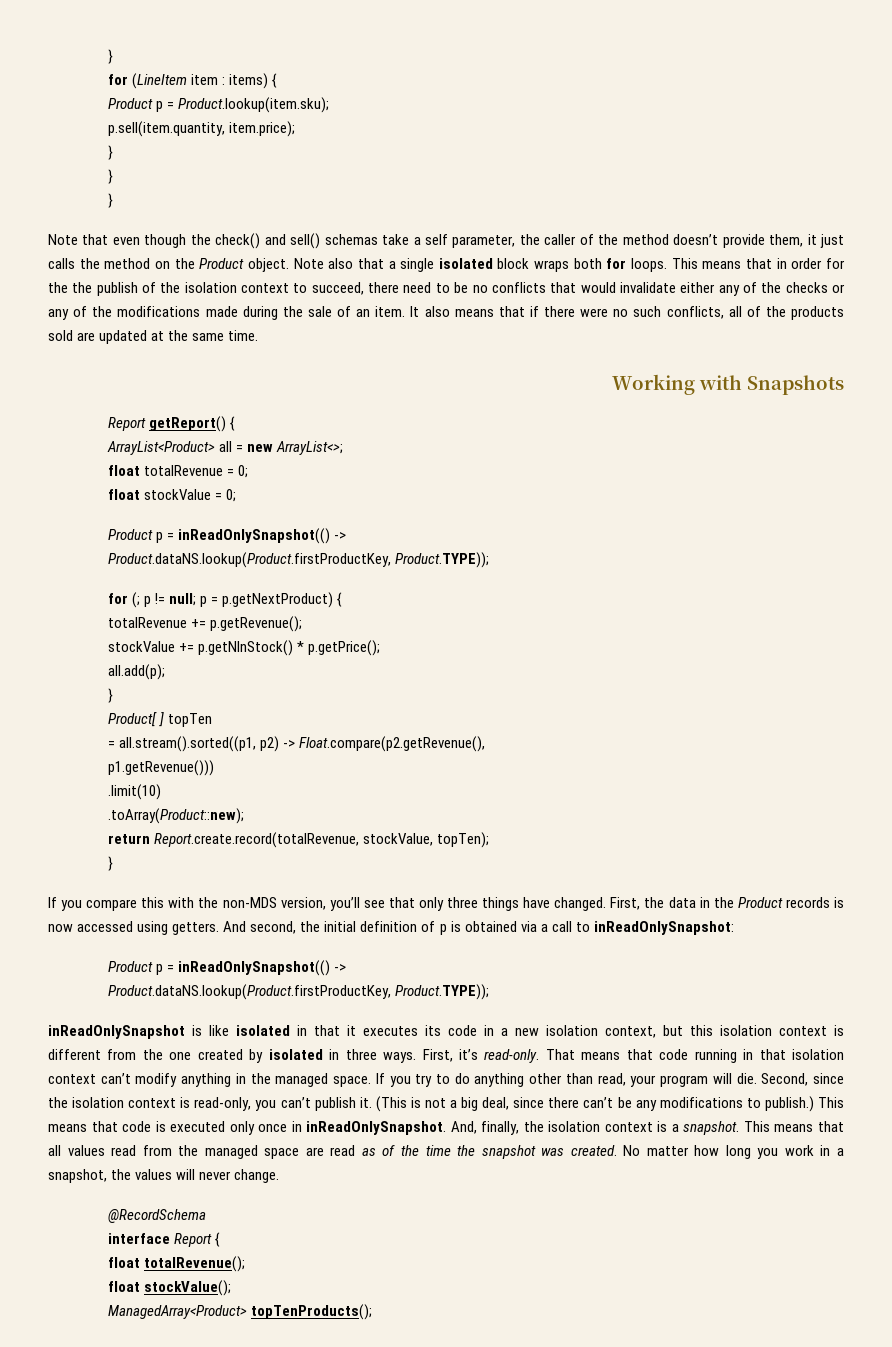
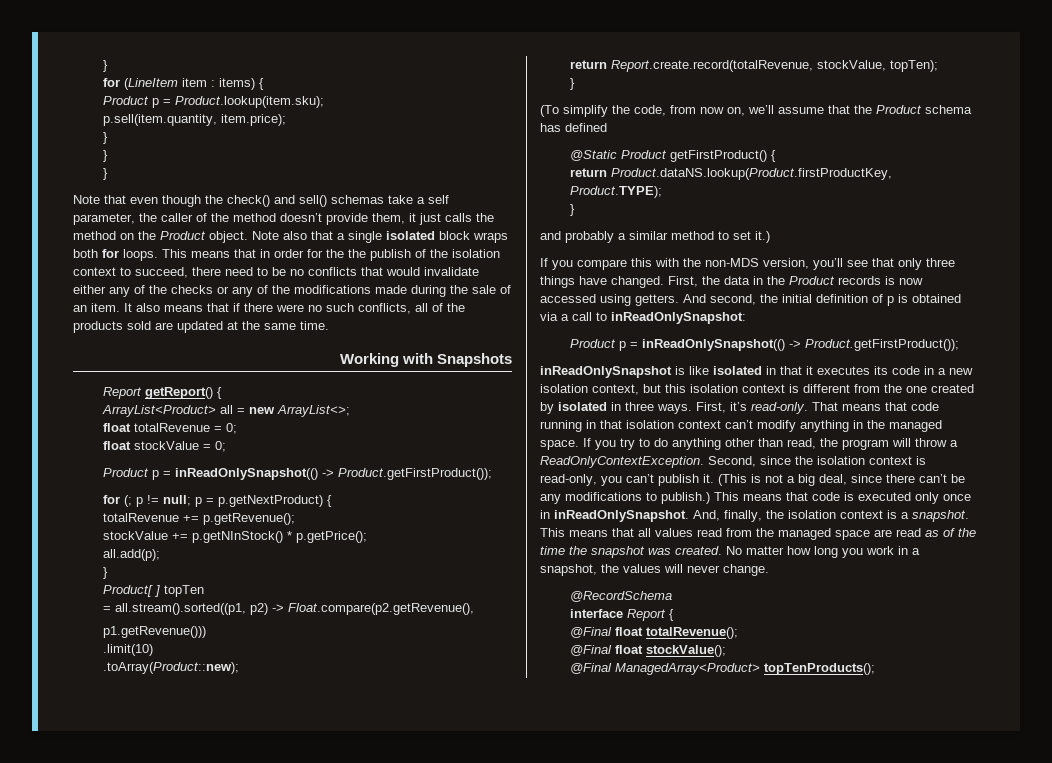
  float stockValue = 0;
- Product p = inReadOnlySnapshot(() ->
- Product.dataNS.lookup(Product.firstProductKey, Product.TYPE));
+ Product p = inReadOnlySnapshot(() -> Product.getFirstProduct());
+ (To simplify the code, from now on, we’ll assume that the Product schema has defined
+ @Static Product getFirstProduct() {
+ return Product.dataNS.lookup(Product.firstProductKey, Product.TYPE);
+ }
+ and probably a similar method to set it.)
  And second, the initial definition of p is obtained via a call to inReadOnlySnapshot:
- Product p = inReadOnlySnapshot(() ->
- Product.dataNS.lookup(Product.firstProductKey, Product.TYPE));
+ Product p = inReadOnlySnapshot(() -> Product.getFirstProduct());
- If you try to do anything other than read, your program will die.
+ If you try to do anything other than read, the program will throw a ReadOnlyContextException.
- float totalRevenue();
+ @Final float totalRevenue();
- float stockValue();
+ @Final float stockValue();
- ManagedArray<Product> topTenProducts();
+ @Final ManagedArray<Product> topTenProducts();

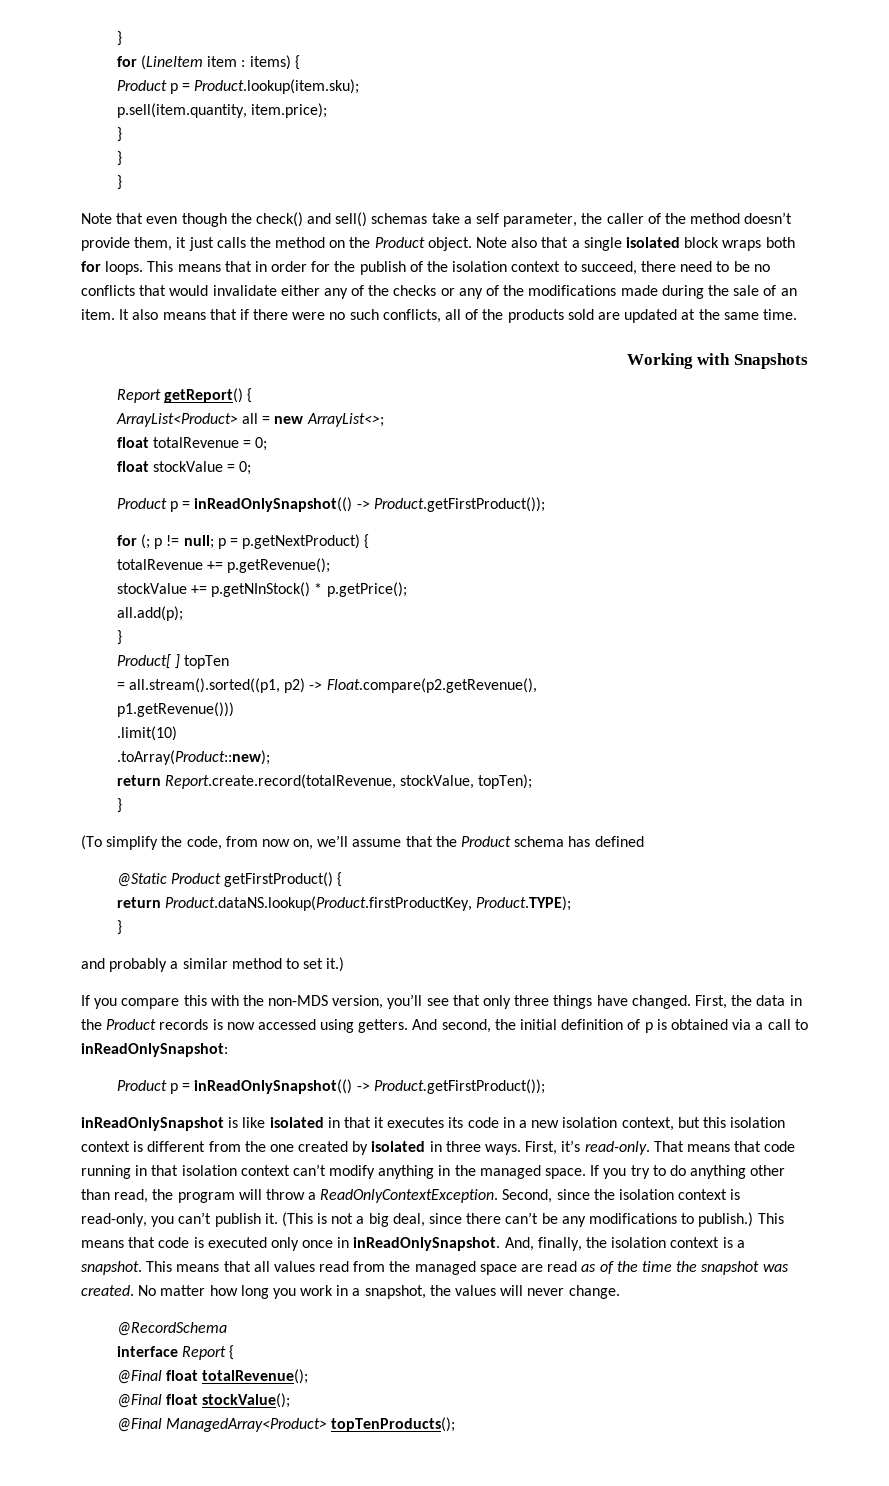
- This means that in order for the the publish of the isolation context to succeed, there need to be no conflicts that would invalidate either any of the checks or any of the modifications made during the sale of an item.
+ This means that in order for the publish of the isolation context to succeed, there need to be no conflicts that would invalidate either any of the checks or any of the modifications made during the sale of an item.

